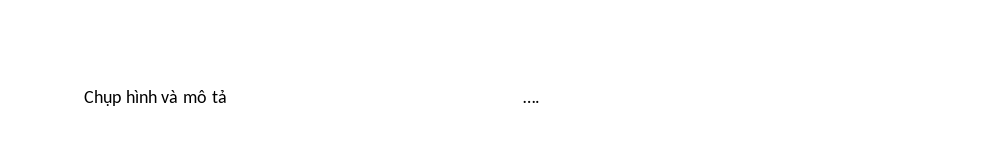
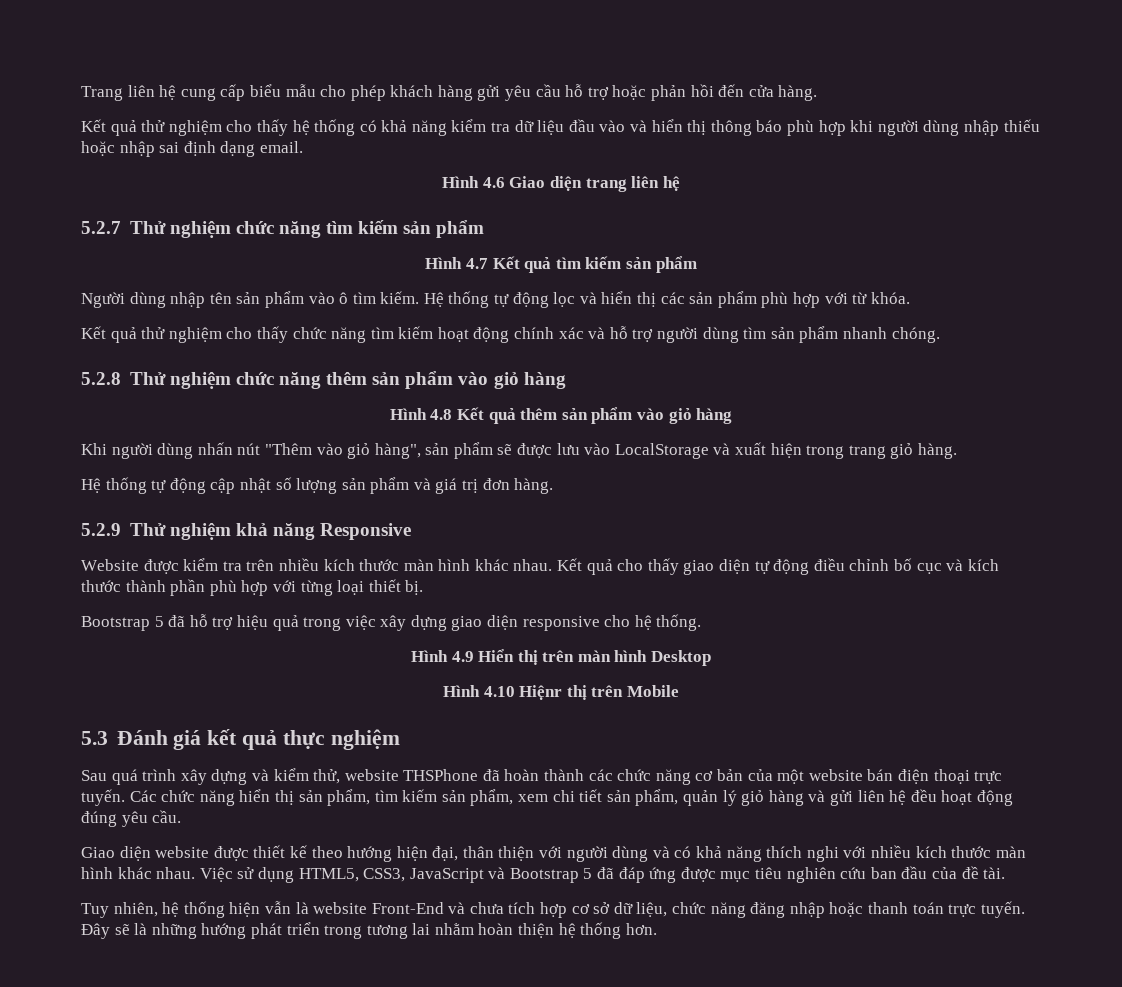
- Chụp hình và mô tả
- ….
+ Trang liên hệ cung cấp biểu mẫu cho phép khách hàng gửi yêu cầu hỗ trợ hoặc phản hồi đến cửa hàng.
+ Kết quả thử nghiệm cho thấy hệ thống có khả năng kiểm tra dữ liệu đầu vào và hiển thị thông báo phù hợp khi người dùng nhập thiếu hoặc nhập sai định dạng email.
+ Hình 4.6 Giao diện trang liên hệ
+ 5.2.7 Thử nghiệm chức năng tìm kiếm sản phẩm
+ Hình 4.7 Kết quả tìm kiếm sản phẩm
+ Người dùng nhập tên sản phẩm vào ô tìm kiếm. Hệ thống tự động lọc và hiển thị các sản phẩm phù hợp với từ khóa.
+ Kết quả thử nghiệm cho thấy chức năng tìm kiếm hoạt động chính xác và hỗ trợ người dùng tìm sản phẩm nhanh chóng.
+ 5.2.8 Thử nghiệm chức năng thêm sản phẩm vào giỏ hàng
+ Hình 4.8 Kết quả thêm sản phẩm vào giỏ hàng
+ Khi người dùng nhấn nút "Thêm vào giỏ hàng", sản phẩm sẽ được lưu vào LocalStorage và xuất hiện trong trang giỏ hàng.
+ Hệ thống tự động cập nhật số lượng sản phẩm và giá trị đơn hàng.
+ 5.2.9 Thử nghiệm khả năng Responsive
+ Website được kiểm tra trên nhiều kích thước màn hình khác nhau. Kết quả cho thấy giao diện tự động điều chỉnh bố cục và kích thước thành phần phù hợp với từng loại thiết bị.
+ Bootstrap 5 đã hỗ trợ hiệu quả trong việc xây dựng giao diện responsive cho hệ thống.
+ Hình 4.9 Hiển thị trên màn hình Desktop
+ Hình 4.10 Hiệnr thị trên Mobile
+ 5.3 Đánh giá kết quả thực nghiệm
+ Sau quá trình xây dựng và kiểm thử, website THSPhone đã hoàn thành các chức năng cơ bản của một website bán điện thoại trực tuyến. Các chức năng hiển thị sản phẩm, tìm kiếm sản phẩm, xem chi tiết sản phẩm, quản lý giỏ hàng và gửi liên hệ đều hoạt động đúng yêu cầu.
+ Giao diện website được thiết kế theo hướng hiện đại, thân thiện với người dùng và có khả năng thích nghi với nhiều kích thước màn hình khác nhau. Việc sử dụng HTML5, CSS3, JavaScript và Bootstrap 5 đã đáp ứng được mục tiêu nghiên cứu ban đầu của đề tài.
+ Tuy nhiên, hệ thống hiện vẫn là website Front-End và chưa tích hợp cơ sở dữ liệu, chức năng đăng nhập hoặc thanh toán trực tuyến. Đây sẽ là những hướng phát triển trong tương lai nhằm hoàn thiện hệ thống hơn.

